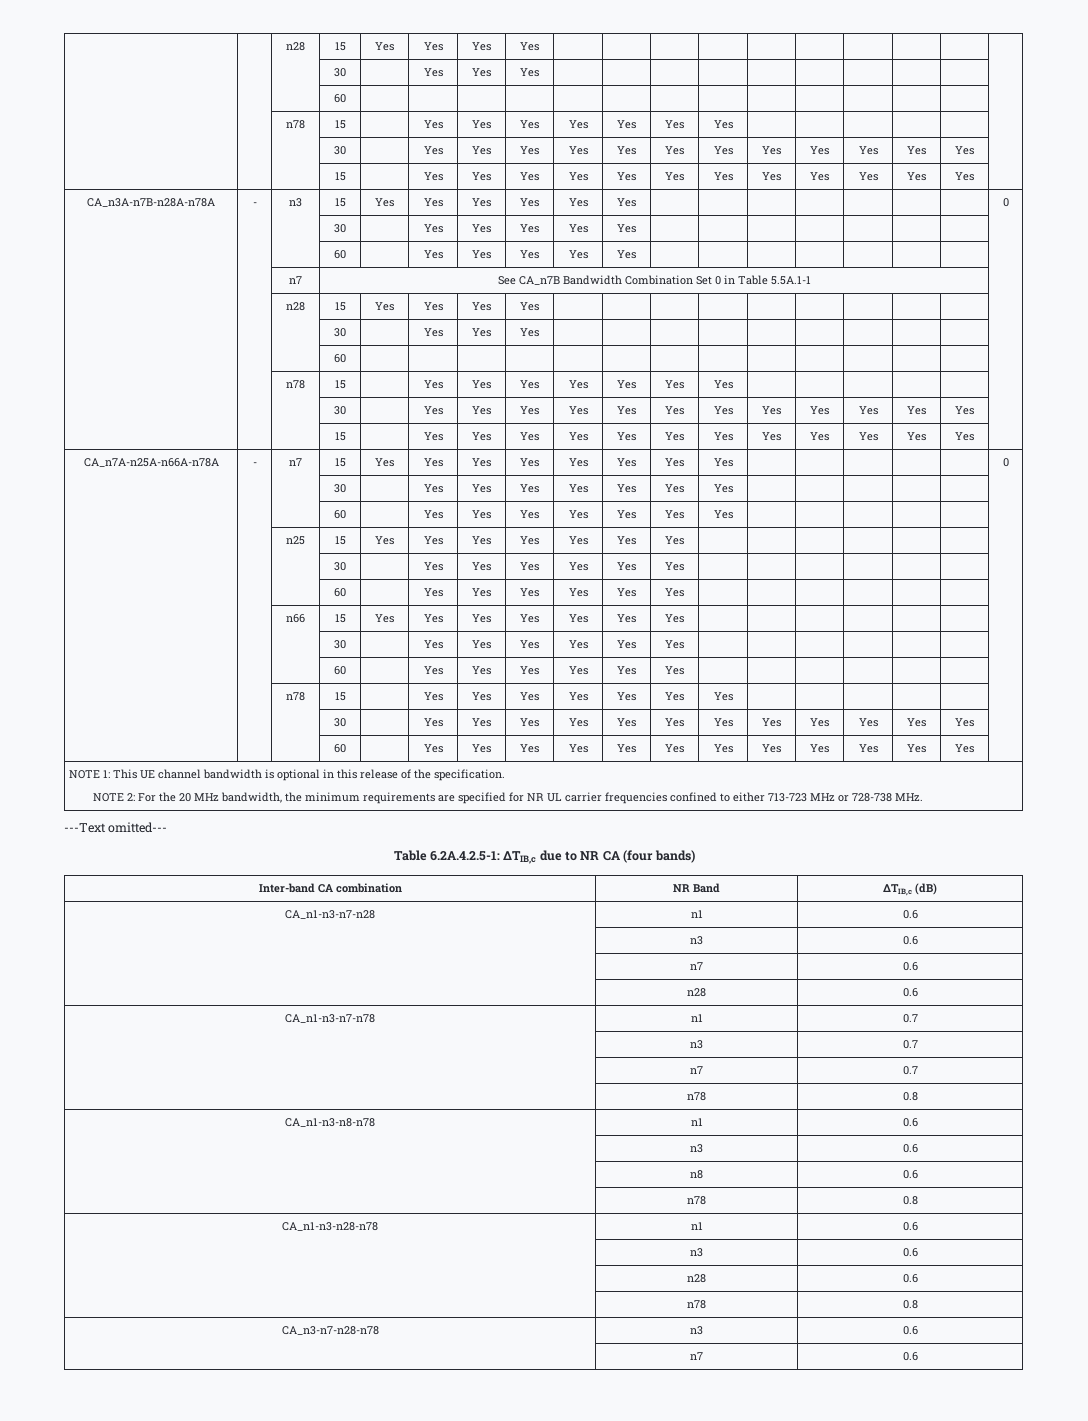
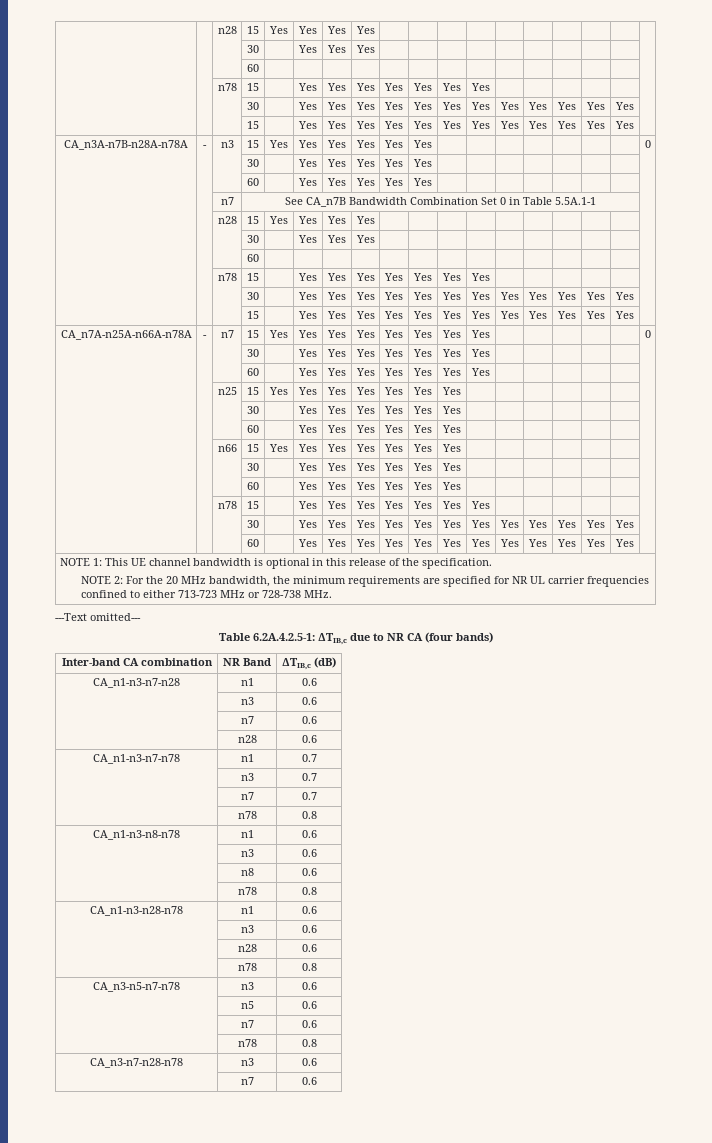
+ CA_n3-n5-n7-n78 | n3 | 0.6
+ | n5 | 0.6
+ | n7 | 0.6
+ | n78 | 0.8

